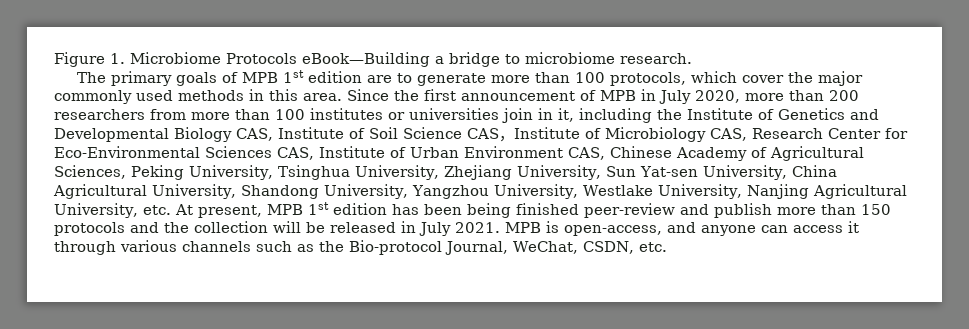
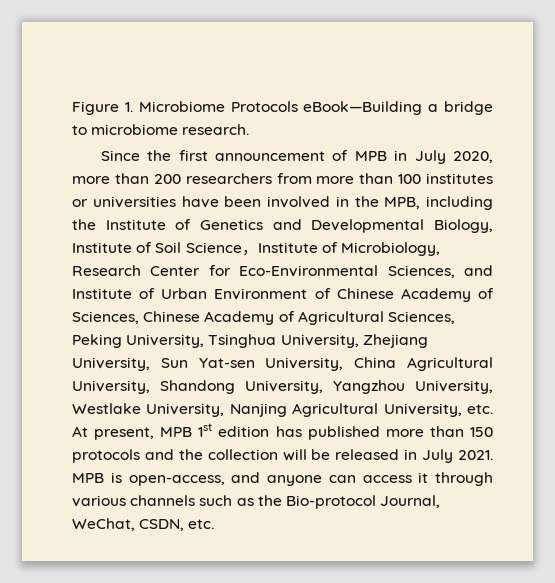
- The primary goals of MPB 1st edition are to generate more than 100 protocols, which cover the major commonly used methods in this area. Since the first announcement of MPB in July 2020, more than 200 researchers from more than 100 institutes or universities join in it, including the Institute of Genetics and Developmental Biology CAS, Institute of Soil Science CAS，Institute of Microbiology CAS, Research Center for Eco-Environmental Sciences CAS, Institute of Urban Environment CAS, Chinese Academy of Agricultural Sciences, Peking University, Tsinghua University, Zhejiang University, Sun Yat-sen University, China Agricultural University, Shandong University, Yangzhou University, Westlake University, Nanjing Agricultural University, etc. At present, MPB 1st edition has been being finished peer-review and publish more than 150 protocols and the collection will be released in July 2021.
+ Since the first announcement of MPB in July 2020, more than 200 researchers from more than 100 institutes or universities have been involved in the MPB, including the Institute of Genetics and Developmental Biology, Institute of Soil Science，Institute of Microbiology, Research Center for Eco-Environmental Sciences, and Institute of Urban Environment of Chinese Academy of Sciences, Chinese Academy of Agricultural Sciences, Peking University, Tsinghua University, Zhejiang University, Sun Yat-sen University, China Agricultural University, Shandong University, Yangzhou University, Westlake University, Nanjing Agricultural University, etc. At present, MPB 1st edition has published more than 150 protocols and the collection will be released in July 2021.

